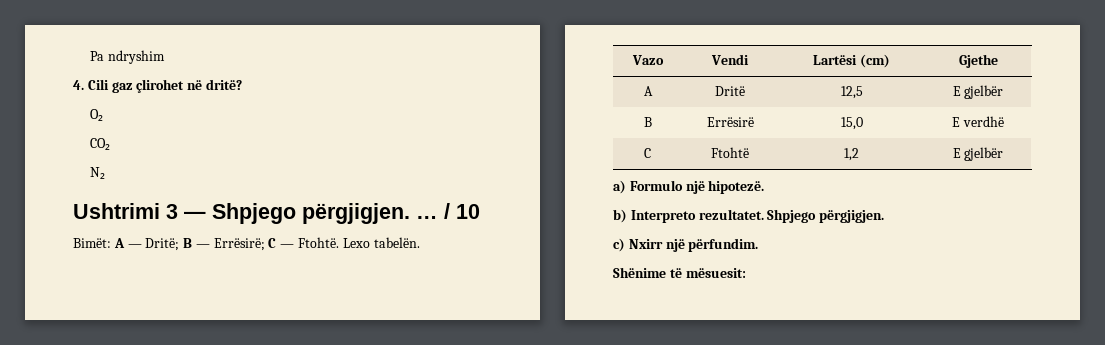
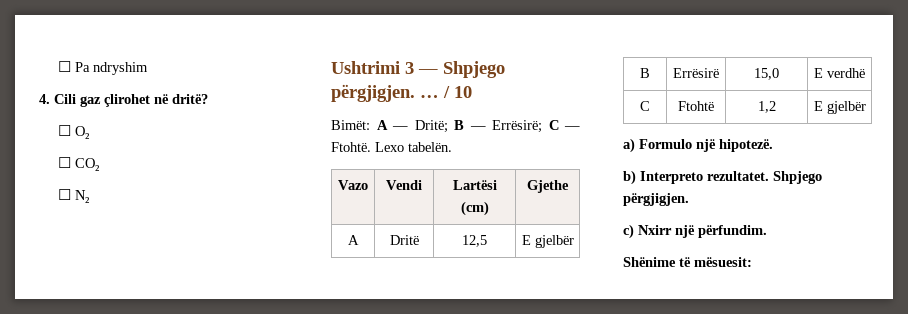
- Pa ndryshim
+ ☐ Pa ndryshim
- O₂
+ ☐ O₂
- CO₂
+ ☐ CO₂
- N₂
+ ☐ N₂

